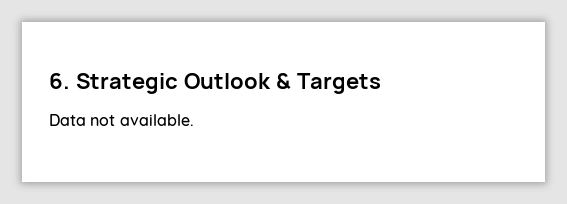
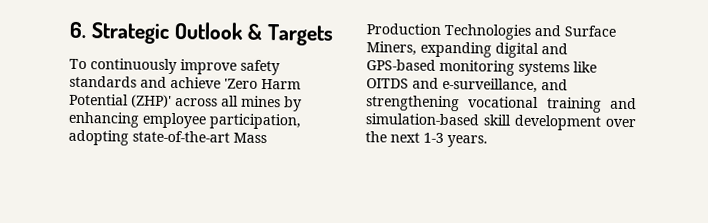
- Data not available.
+ To continuously improve safety standards and achieve 'Zero Harm Potential (ZHP)' across all mines by enhancing employee participation, adopting state-of-the-art Mass Production Technologies and Surface Miners, expanding digital and GPS-based monitoring systems like OITDS and e-surveillance, and strengthening vocational training and simulation-based skill development over the next 1-3 years.

